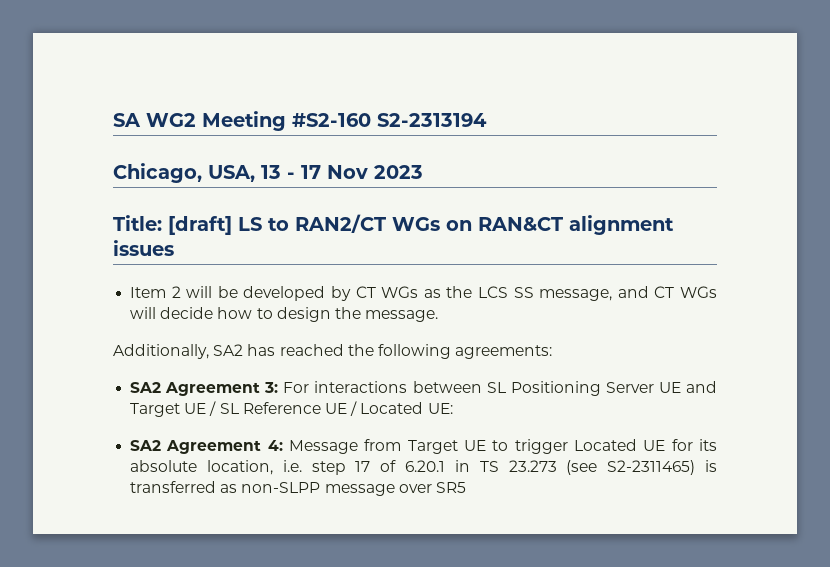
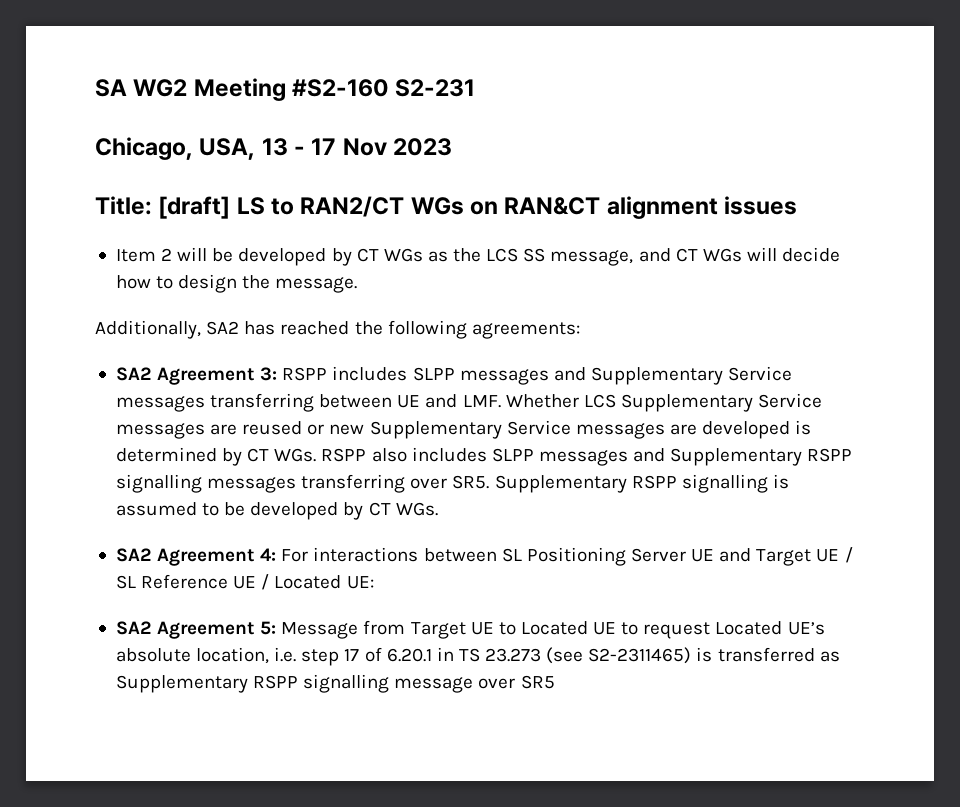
- SA WG2 Meeting #S2-160 S2-2313194
+ SA WG2 Meeting #S2-160 S2-231
- SA2 Agreement 3: For interactions between SL Positioning Server UE and Target UE / SL Reference UE / Located UE:
+ SA2 Agreement 3: RSPP includes SLPP messages and Supplementary Service messages transferring between UE and LMF. Whether LCS Supplementary Service messages are reused or new Supplementary Service messages are developed is determined by CT WGs. RSPP also includes SLPP messages and Supplementary RSPP signalling messages transferring over SR5. Supplementary RSPP signalling is assumed to be developed by CT WGs.
+ SA2 Agreement 4: For interactions between SL Positioning Server UE and Target UE / SL Reference UE / Located UE:
- SA2 Agreement 4: Message from Target UE to trigger Located UE for its absolute location, i.e. step 17 of 6.20.1 in TS 23.273 (see S2-2311465) is transferred as non-SLPP message over SR5
+ SA2 Agreement 5: Message from Target UE to Located UE to request Located UE’s absolute location, i.e. step 17 of 6.20.1 in TS 23.273 (see S2-2311465) is transferred as Supplementary RSPP signalling message over SR5

